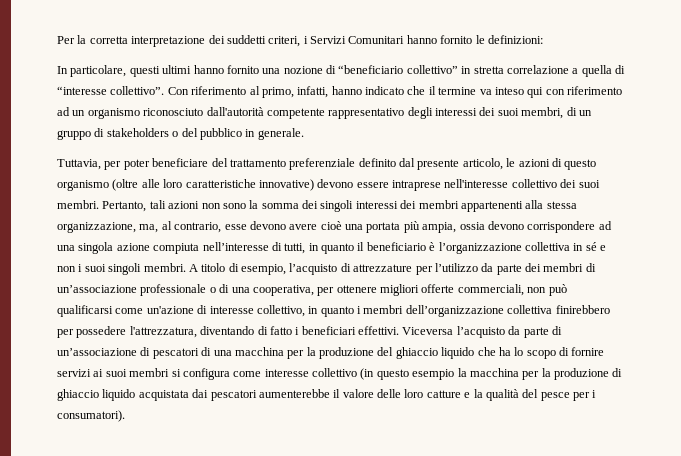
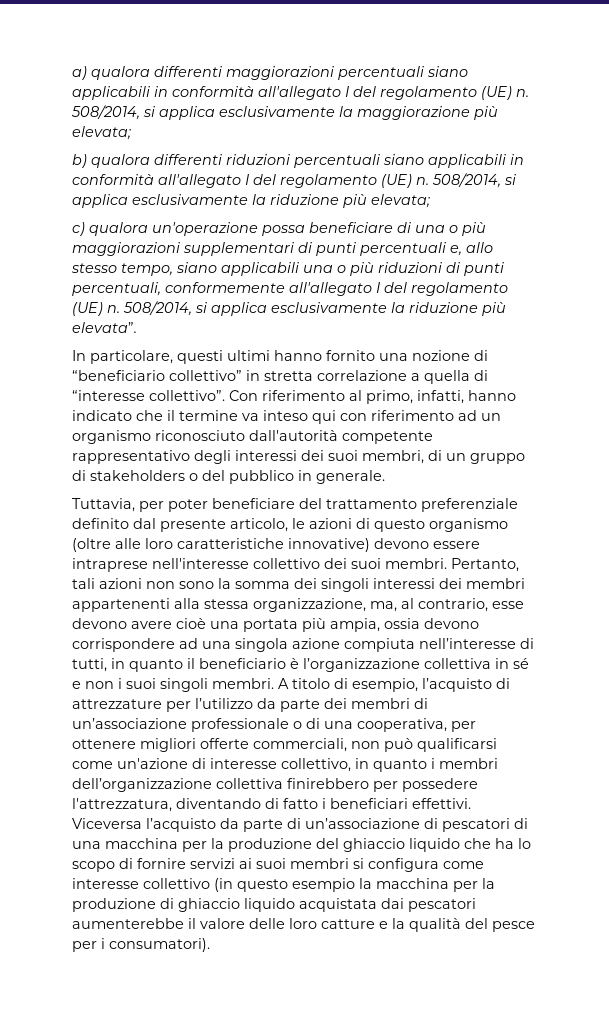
- Per la corretta interpretazione dei suddetti criteri, i Servizi Comunitari hanno fornito le definizioni:
+ a) qualora differenti maggiorazioni percentuali siano applicabili in conformità all'allegato I del regolamento (UE) n. 508/2014, si applica esclusivamente la maggiorazione più elevata;
+ b) qualora differenti riduzioni percentuali siano applicabili in conformità all'allegato I del regolamento (UE) n. 508/2014, si applica esclusivamente la riduzione più elevata;
+ c) qualora un'operazione possa beneficiare di una o più maggiorazioni supplementari di punti percentuali e, allo stesso tempo, siano applicabili una o più riduzioni di punti percentuali, conformemente all'allegato I del regolamento (UE) n. 508/2014, si applica esclusivamente la riduzione più elevata”.

